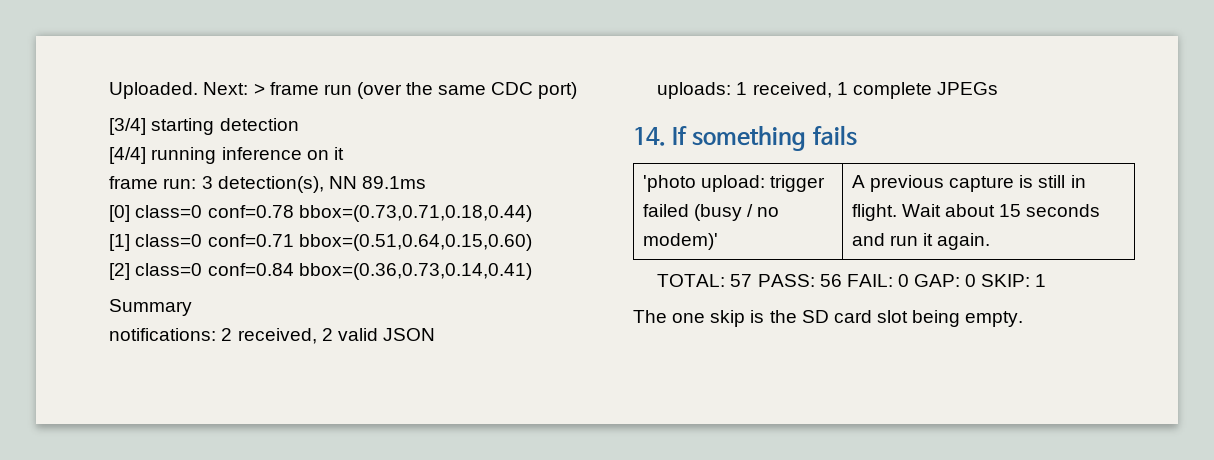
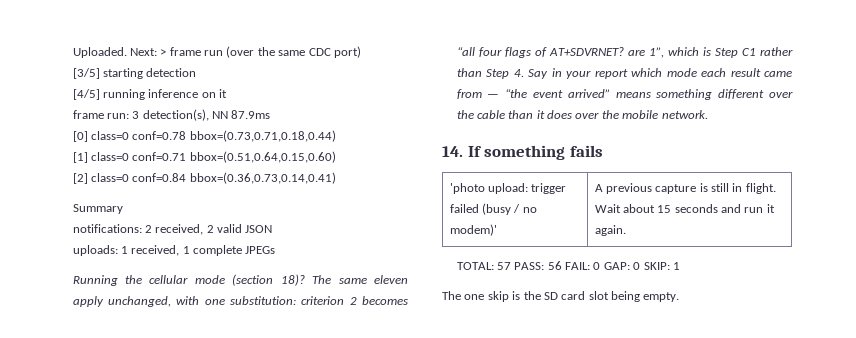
- [3/4] starting detection
+ [3/5] starting detection
- [4/4] running inference on it
+ [4/5] running inference on it
- frame run: 3 detection(s), NN 89.1ms
+ frame run: 3 detection(s), NN 87.9ms
+ Running the cellular mode (section 18)? The same eleven apply unchanged, with one substitution: criterion 2 becomes “all four flags of AT+SDVRNET? are 1”, which is Step C1 rather than Step 4. Say in your report which mode each result came from — “the event arrived” means something different over the cable than it does over the mobile network.

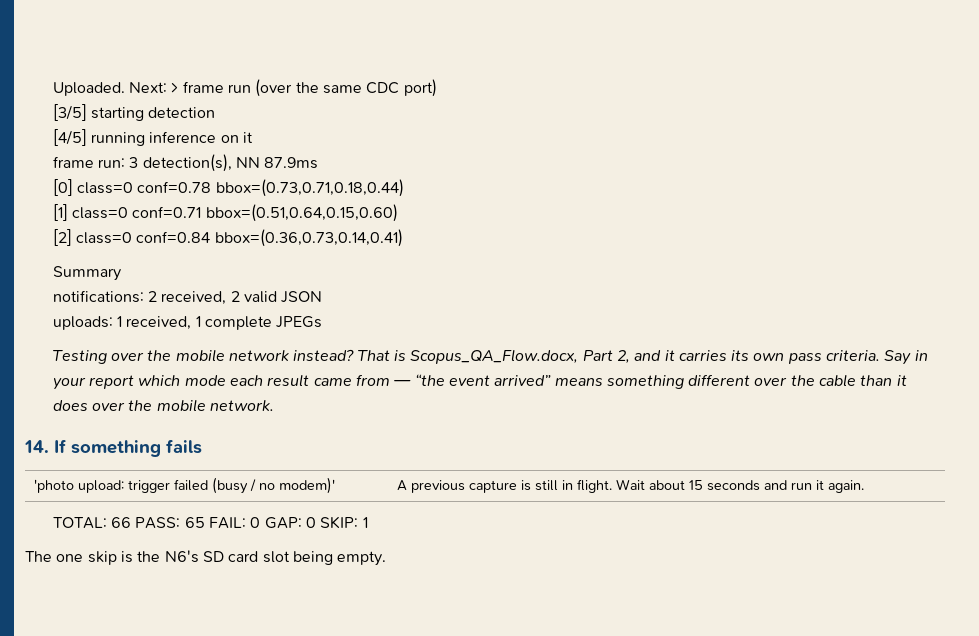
- Running the cellular mode (section 18)? The same eleven apply unchanged, with one substitution: criterion 2 becomes “all four flags of AT+SDVRNET? are 1”, which is Step C1 rather than Step 4. Say in your report which mode each result came from — “the event arrived” means something different over the cable than it does over the mobile network.
+ Testing over the mobile network instead? That is Scopus_QA_Flow.docx, Part 2, and it carries its own pass criteria. Say in your report which mode each result came from — “the event arrived” means something different over the cable than it does over the mobile network.
- TOTAL: 57 PASS: 56 FAIL: 0 GAP: 0 SKIP: 1
+ TOTAL: 66 PASS: 65 FAIL: 0 GAP: 0 SKIP: 1
- The one skip is the SD card slot being empty.
+ The one skip is the N6's SD card slot being empty.

